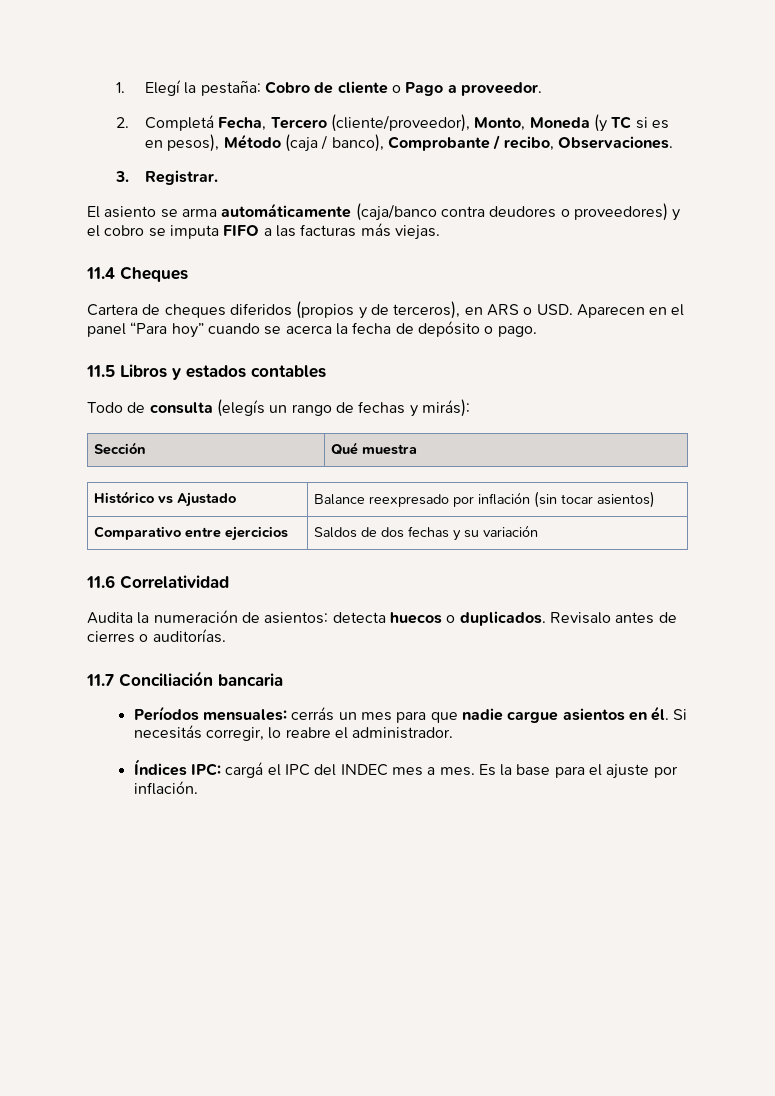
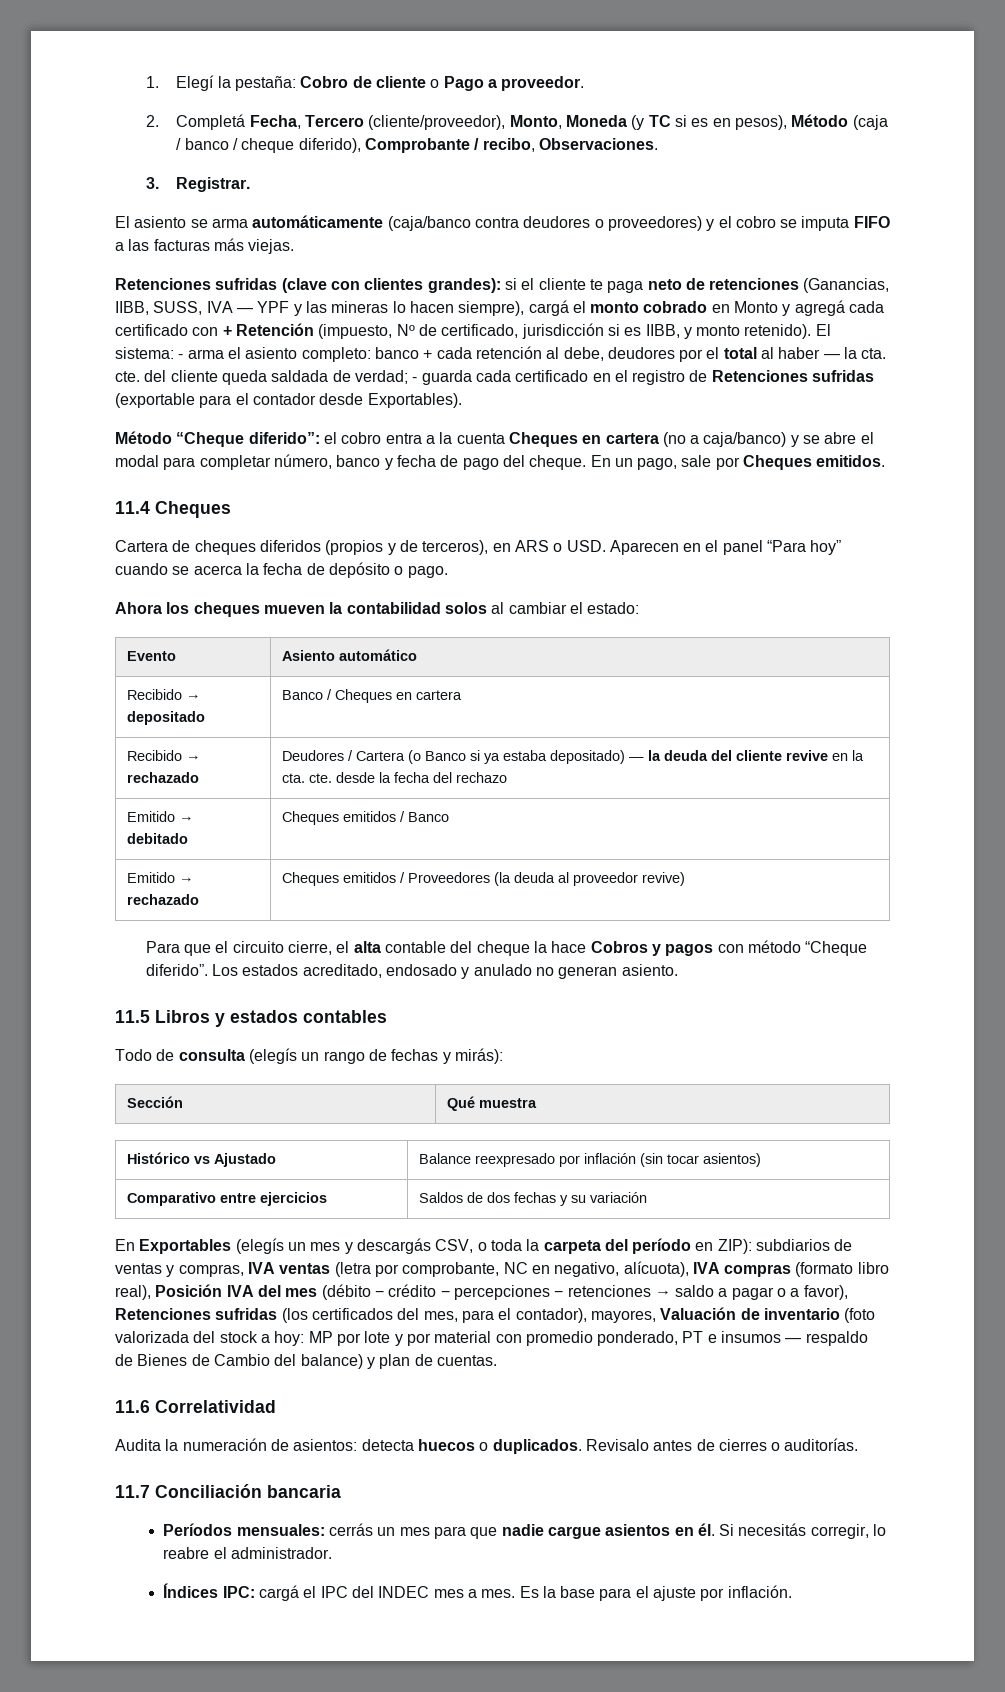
- 2. Completá Fecha, Tercero (cliente/proveedor), Monto, Moneda (y TC si es en pesos), Método (caja / banco), Comprobante / recibo, Observaciones.
+ 2. Completá Fecha, Tercero (cliente/proveedor), Monto, Moneda (y TC si es en pesos), Método (caja / banco / cheque diferido), Comprobante / recibo, Observaciones.
+ Retenciones sufridas (clave con clientes grandes): si el cliente te paga neto de retenciones (Ganancias, IIBB, SUSS, IVA — YPF y las mineras lo hacen siempre), cargá el monto cobrado en Monto y agregá cada certificado con + Retención (impuesto, Nº de certificado, jurisdicción si es IIBB, y monto retenido). El sistema: - arma el asiento completo: banco + cada retención al debe, deudores por el total al haber — la cta. cte. del cliente queda saldada de verdad; - guarda cada certificado en el registro de Retenciones sufridas (exportable para el contador desde Exportables).
+ Método “Cheque diferido”: el cobro entra a la cuenta Cheques en cartera (no a caja/banco) y se abre el modal para completar número, banco y fecha de pago del cheque. En un pago, sale por Cheques emitidos.
+ Ahora los cheques mueven la contabilidad solos al cambiar el estado:
+ Evento | Asiento automático
+ Recibido → depositado | Banco / Cheques en cartera
+ Recibido → rechazado | Deudores / Cartera (o Banco si ya estaba depositado) — la deuda del cliente revive en la cta. cte. desde la fecha del rechazo
+ Emitido → debitado | Cheques emitidos / Banco
+ Emitido → rechazado | Cheques emitidos / Proveedores (la deuda al proveedor revive)
+ Para que el circuito cierre, el alta contable del cheque la hace Cobros y pagos con método “Cheque diferido”. Los estados acreditado, endosado y anulado no generan asiento.
+ En Exportables (elegís un mes y descargás CSV, o toda la carpeta del período en ZIP): subdiarios de ventas y compras, IVA ventas (letra por comprobante, NC en negativo, alícuota), IVA compras (formato libro real), Posición IVA del mes (débito − crédito − percepciones − retenciones → saldo a pagar o a favor), Retenciones sufridas (los certificados del mes, para el contador), mayores, Valuación de inventario (foto valorizada del stock a hoy: MP por lote y por material con promedio ponderado, PT e insumos — respaldo de Bienes de Cambio del balance) y plan de cuentas.

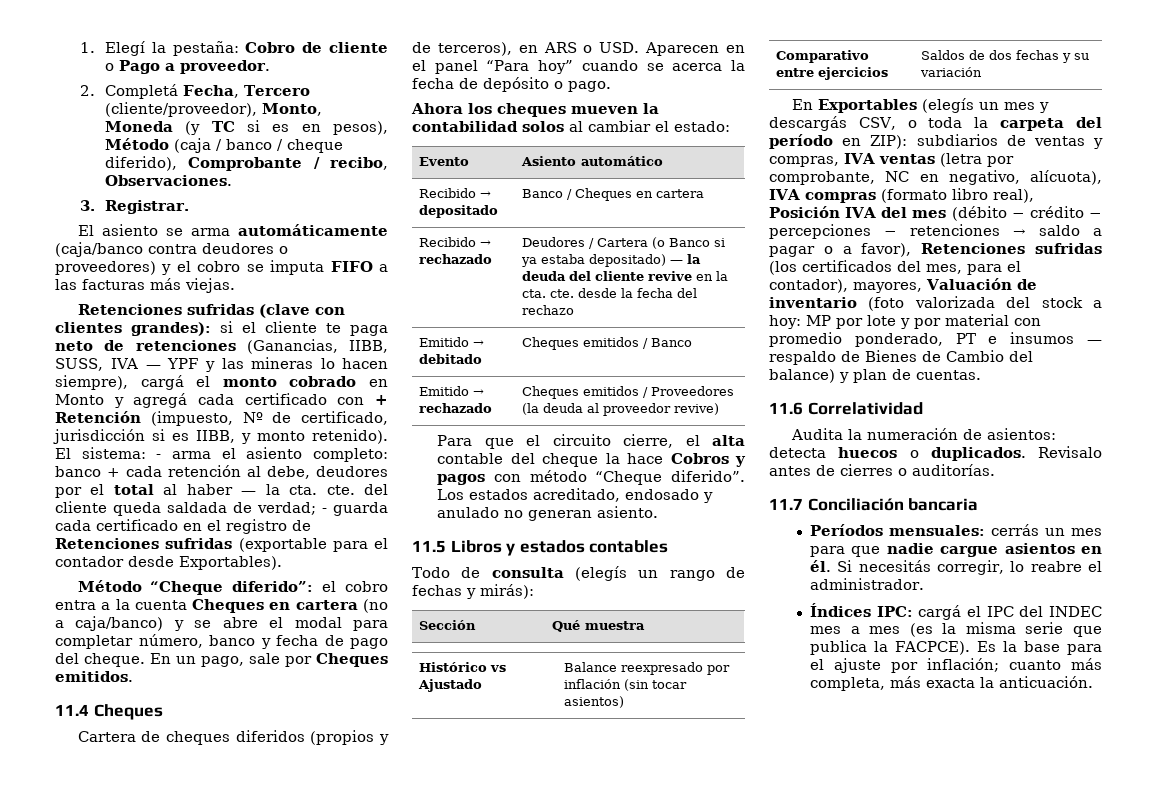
- Índices IPC: cargá el IPC del INDEC mes a mes.
+ Índices IPC: cargá el IPC del INDEC mes a mes (es la misma serie que publica la FACPCE).
- Es la base para el ajuste por inflación.
+ Es la base para el ajuste por inflación; cuanto más completa, más exacta la anticuación.

